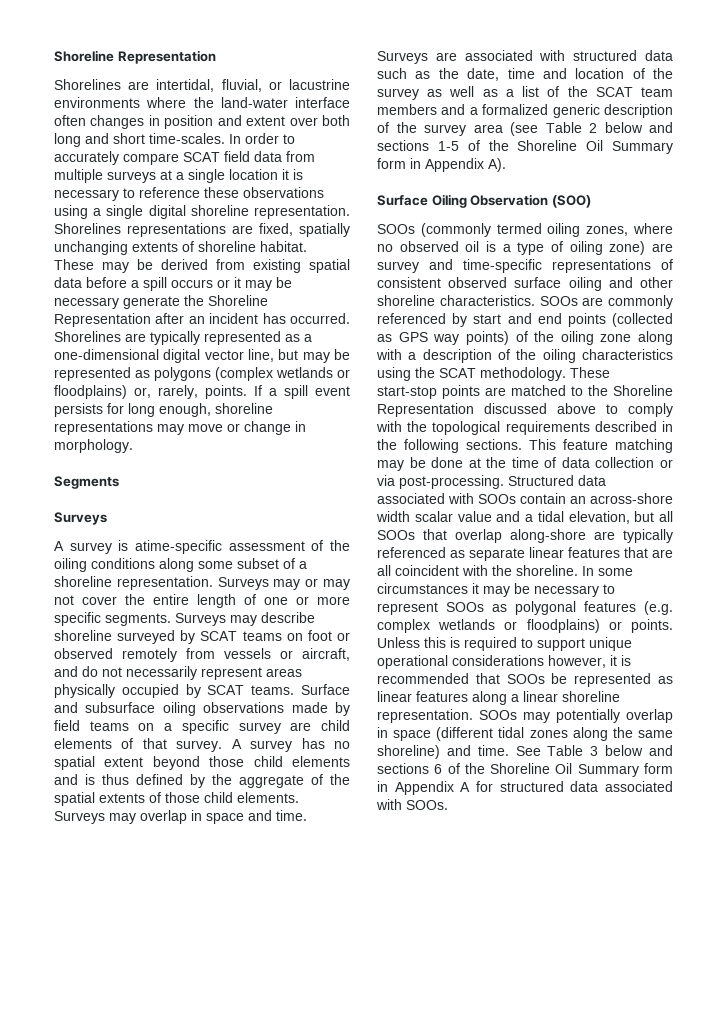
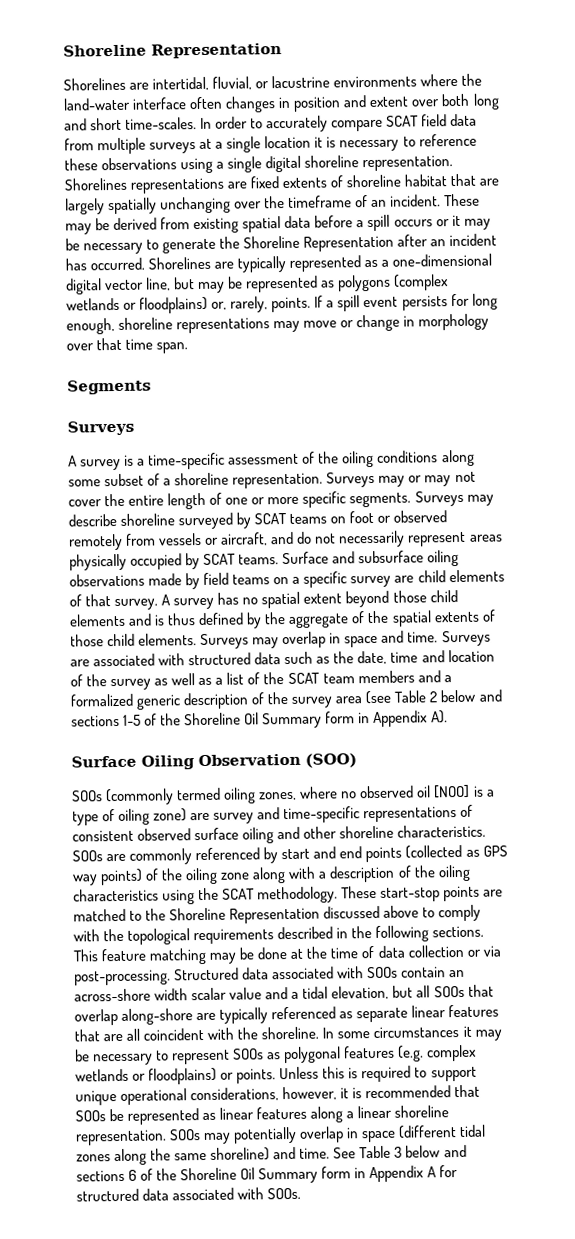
- Shorelines representations are fixed, spatially unchanging extents of shoreline habitat.
+ Shorelines representations are fixed extents of shoreline habitat that are largely spatially unchanging over the timeframe of an incident.
- These may be derived from existing spatial data before a spill occurs or it may be necessary generate the Shoreline Representation after an incident has occurred.
+ These may be derived from existing spatial data before a spill occurs or it may be necessary to generate the Shoreline Representation after an incident has occurred.
- If a spill event persists for long enough, shoreline representations may move or change in morphology.
+ If a spill event persists for long enough, shoreline representations may move or change in morphology over that time span.
- A survey is atime-specific assessment of the oiling conditions along some subset of a shoreline representation.
+ A survey is a time-specific assessment of the oiling conditions along some subset of a shoreline representation.
- SOOs (commonly termed oiling zones, where no observed oil is a type of oiling zone) are survey and time-specific representations of consistent observed surface oiling and other shoreline characteristics.
+ SOOs (commonly termed oiling zones, where no observed oil [NOO] is a type of oiling zone) are survey and time-specific representations of consistent observed surface oiling and other shoreline characteristics.
- Unless this is required to support unique operational considerations however, it is recommended that SOOs be represented as linear features along a linear shoreline representation.
+ Unless this is required to support unique operational considerations, however, it is recommended that SOOs be represented as linear features along a linear shoreline representation.

